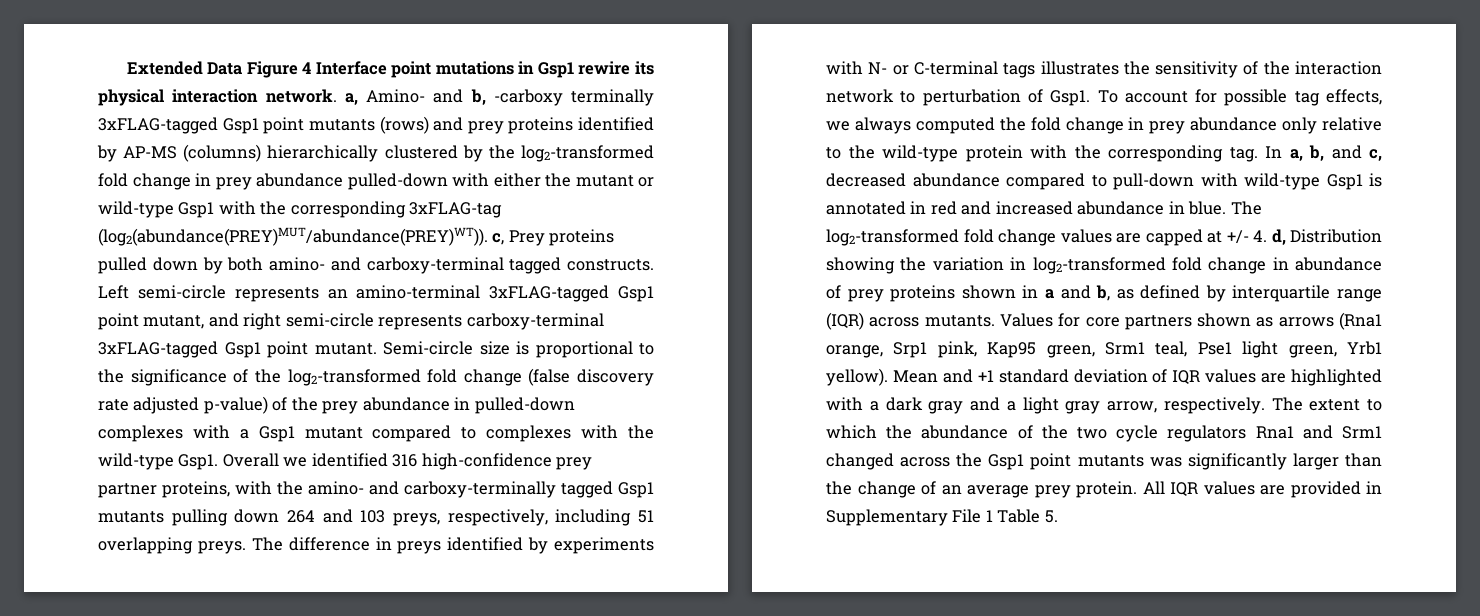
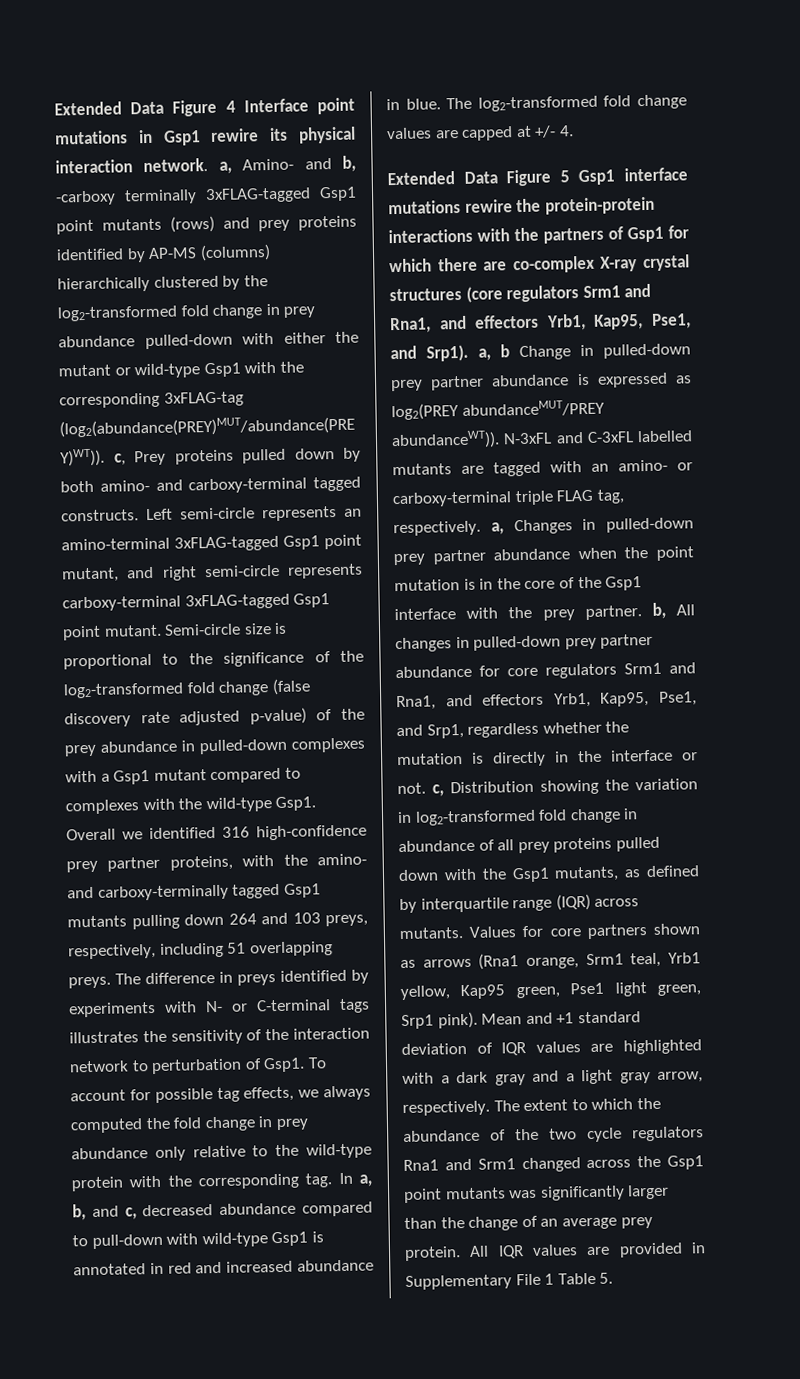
- The log2-transformed fold change values are capped at +/- 4. d, Distribution showing the variation in log2-transformed fold change in abundance of prey proteins shown in a and b, as defined by interquartile range (IQR) across mutants.
+ The log2-transformed fold change values are capped at +/- 4.
+ Extended Data Figure 5 Gsp1 interface mutations rewire the protein-protein interactions with the partners of Gsp1 for which there are co-complex X-ray crystal structures (core regulators Srm1 and Rna1, and effectors Yrb1, Kap95, Pse1, and Srp1). a, b Change in pulled-down prey partner abundance is expressed as log2(PREY abundanceMUT/PREY abundanceWT)). N-3xFL and C-3xFL labelled mutants are tagged with an amino- or carboxy-terminal triple FLAG tag, respectively. a, Changes in pulled-down prey partner abundance when the point mutation is in the core of the Gsp1 interface with the prey partner. b, All changes in pulled-down prey partner abundance for core regulators Srm1 and Rna1, and effectors Yrb1, Kap95, Pse1, and Srp1, regardless whether the mutation is directly in the interface or not. c, Distribution showing the variation in log2-transformed fold change in abundance of all prey proteins pulled down with the Gsp1 mutants, as defined by interquartile range (IQR) across mutants.
- Values for core partners shown as arrows (Rna1 orange, Srp1 pink, Kap95 green, Srm1 teal, Pse1 light green, Yrb1 yellow).
+ Values for core partners shown as arrows (Rna1 orange, Srm1 teal, Yrb1 yellow, Kap95 green, Pse1 light green, Srp1 pink).

